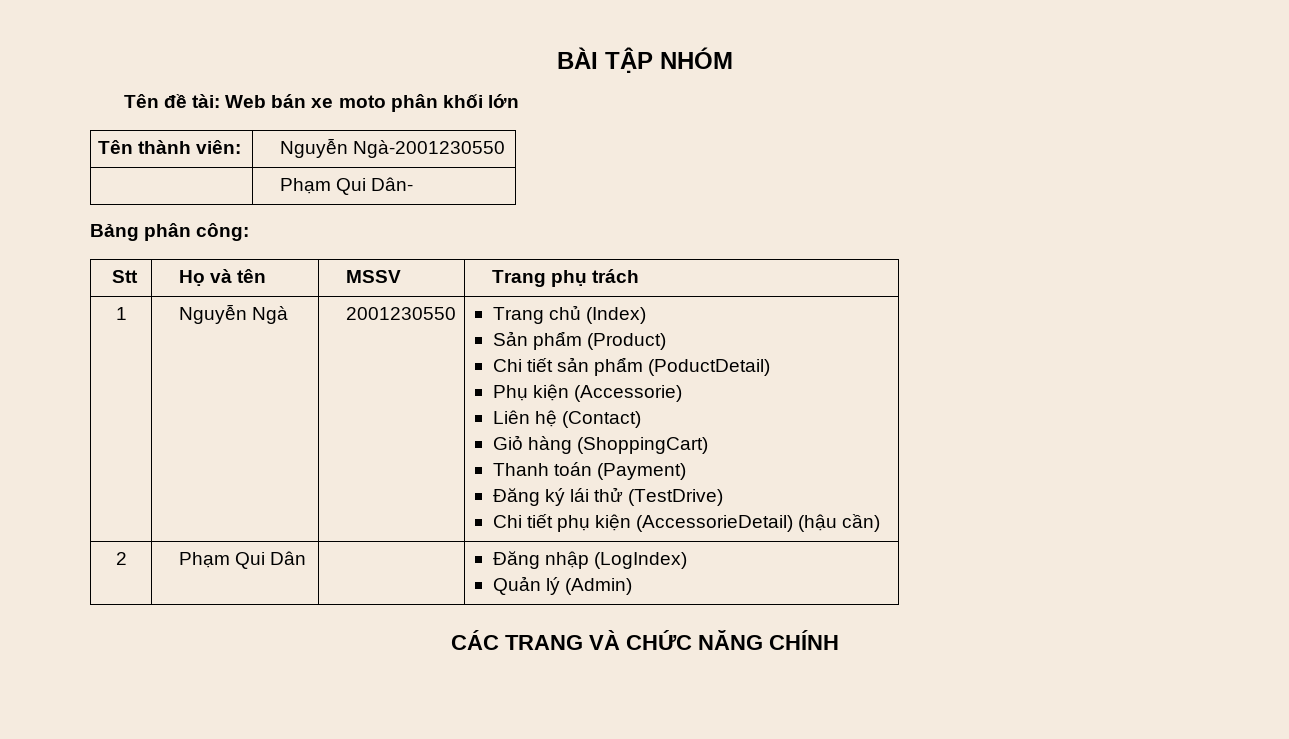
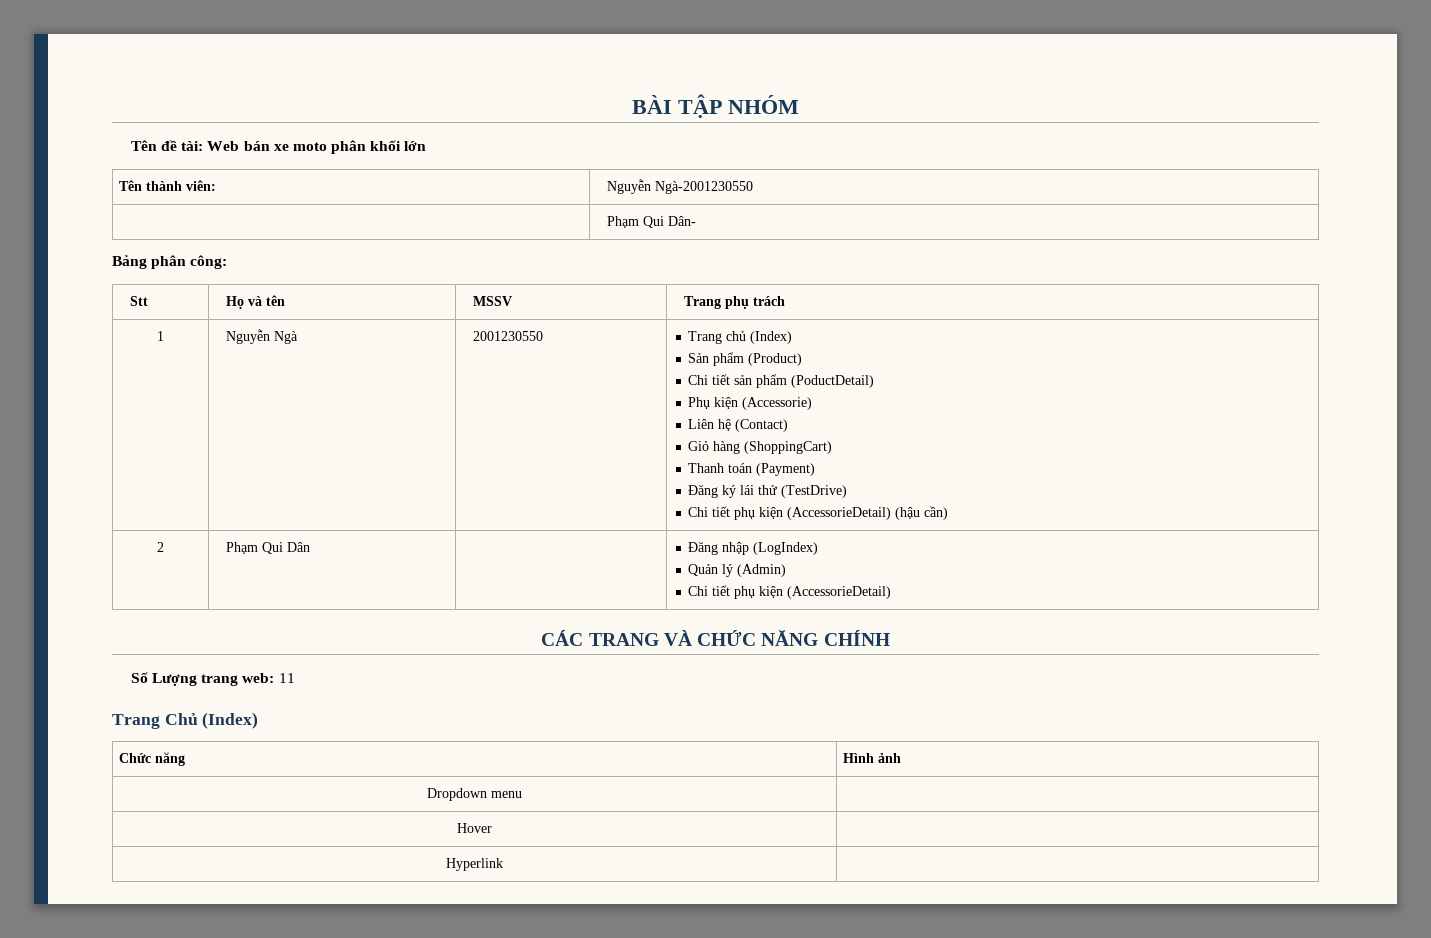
  2 | Phạm Qui Dân | | Đăng nhập (LogIndex)
  Quản lý (Admin)
+ Chi tiết phụ kiện (AccessorieDetail)
+ Số Lượng trang web: 11
+ Trang Chủ (Index)
+ Chức năng | Hình ảnh
+ Dropdown menu |
+ Hover |
+ Hyperlink |

